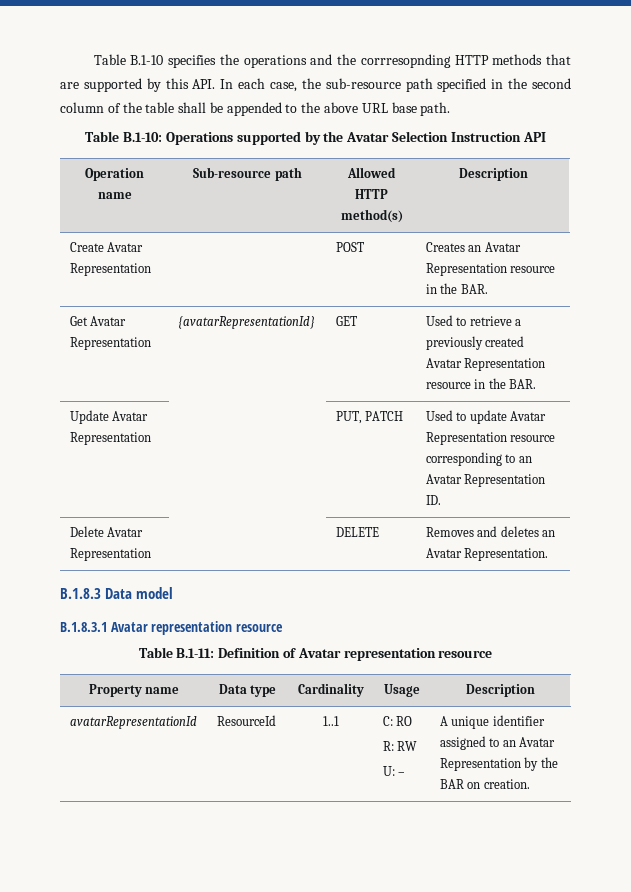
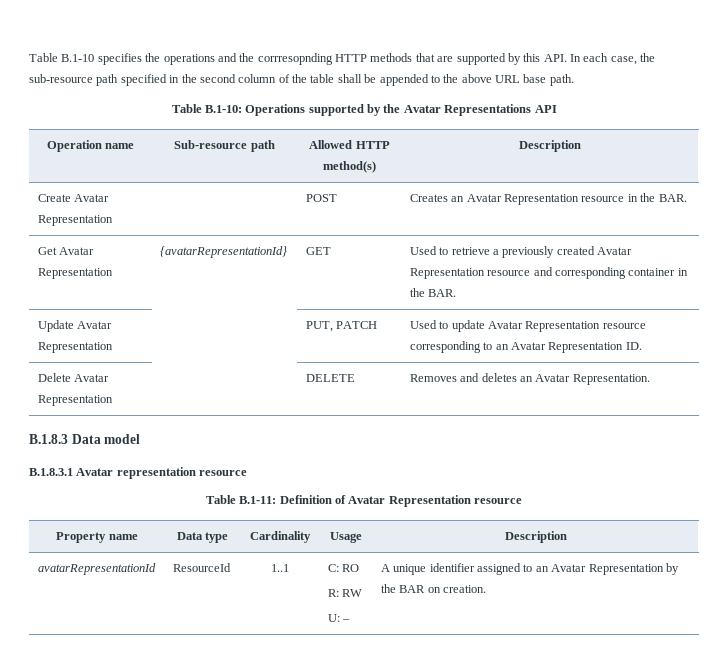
- Table B.1-10: Operations supported by the Avatar Selection Instruction API
+ Table B.1-10: Operations supported by the Avatar Representations API
- Get Avatar Representation | {avatarRepresentationId} | GET | Used to retrieve a previously created Avatar Representation resource in the BAR.
+ Get Avatar Representation | {avatarRepresentationId} | GET | Used to retrieve a previously created Avatar Representation resource and corresponding container in the BAR.
- Table B.1-11: Definition of Avatar representation resource
+ Table B.1-11: Definition of Avatar Representation resource

